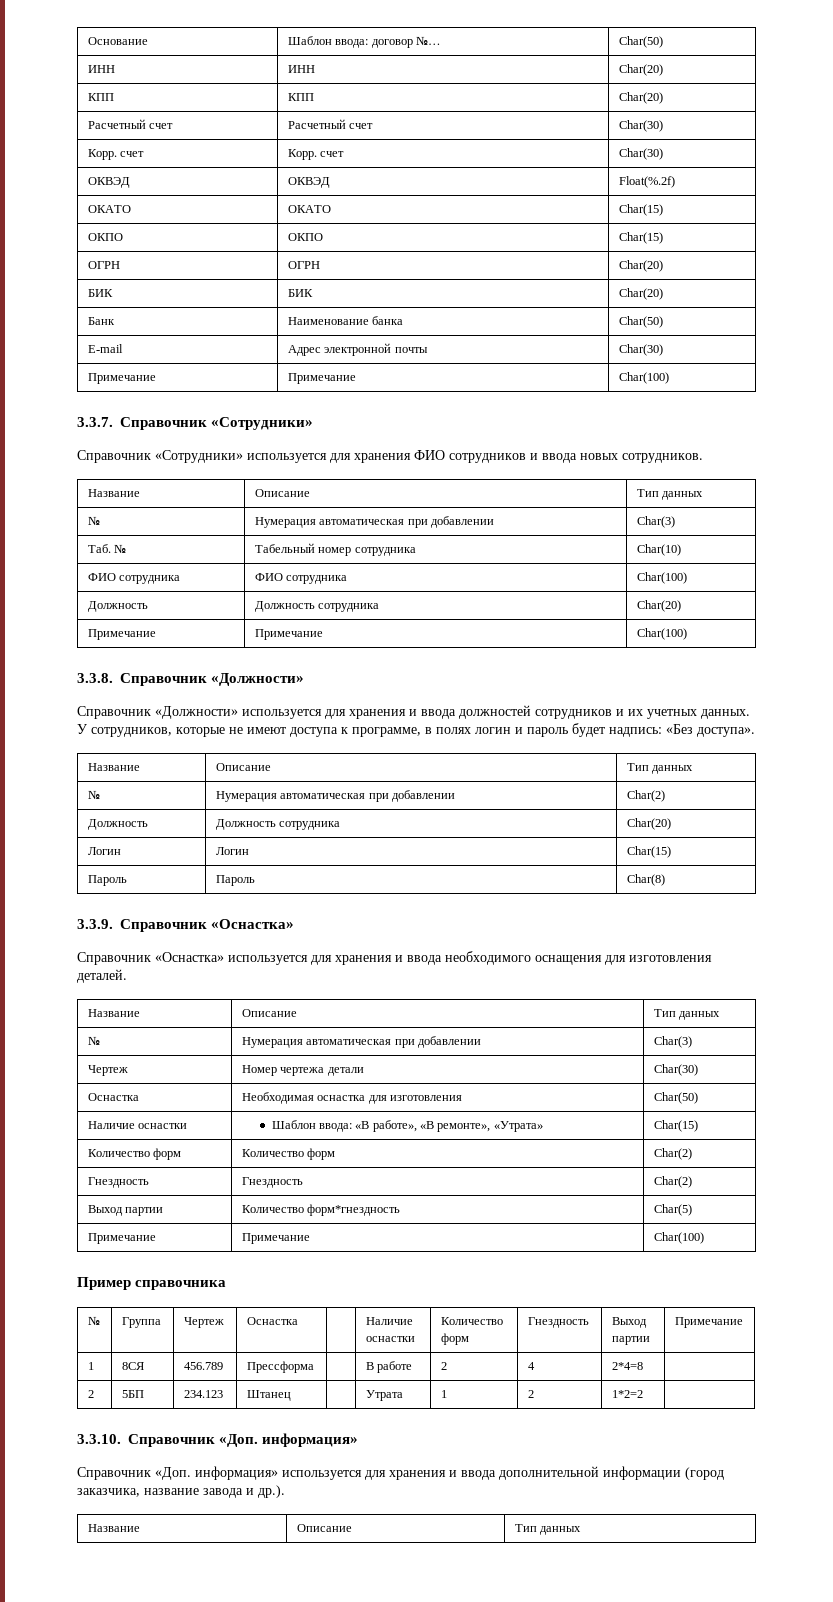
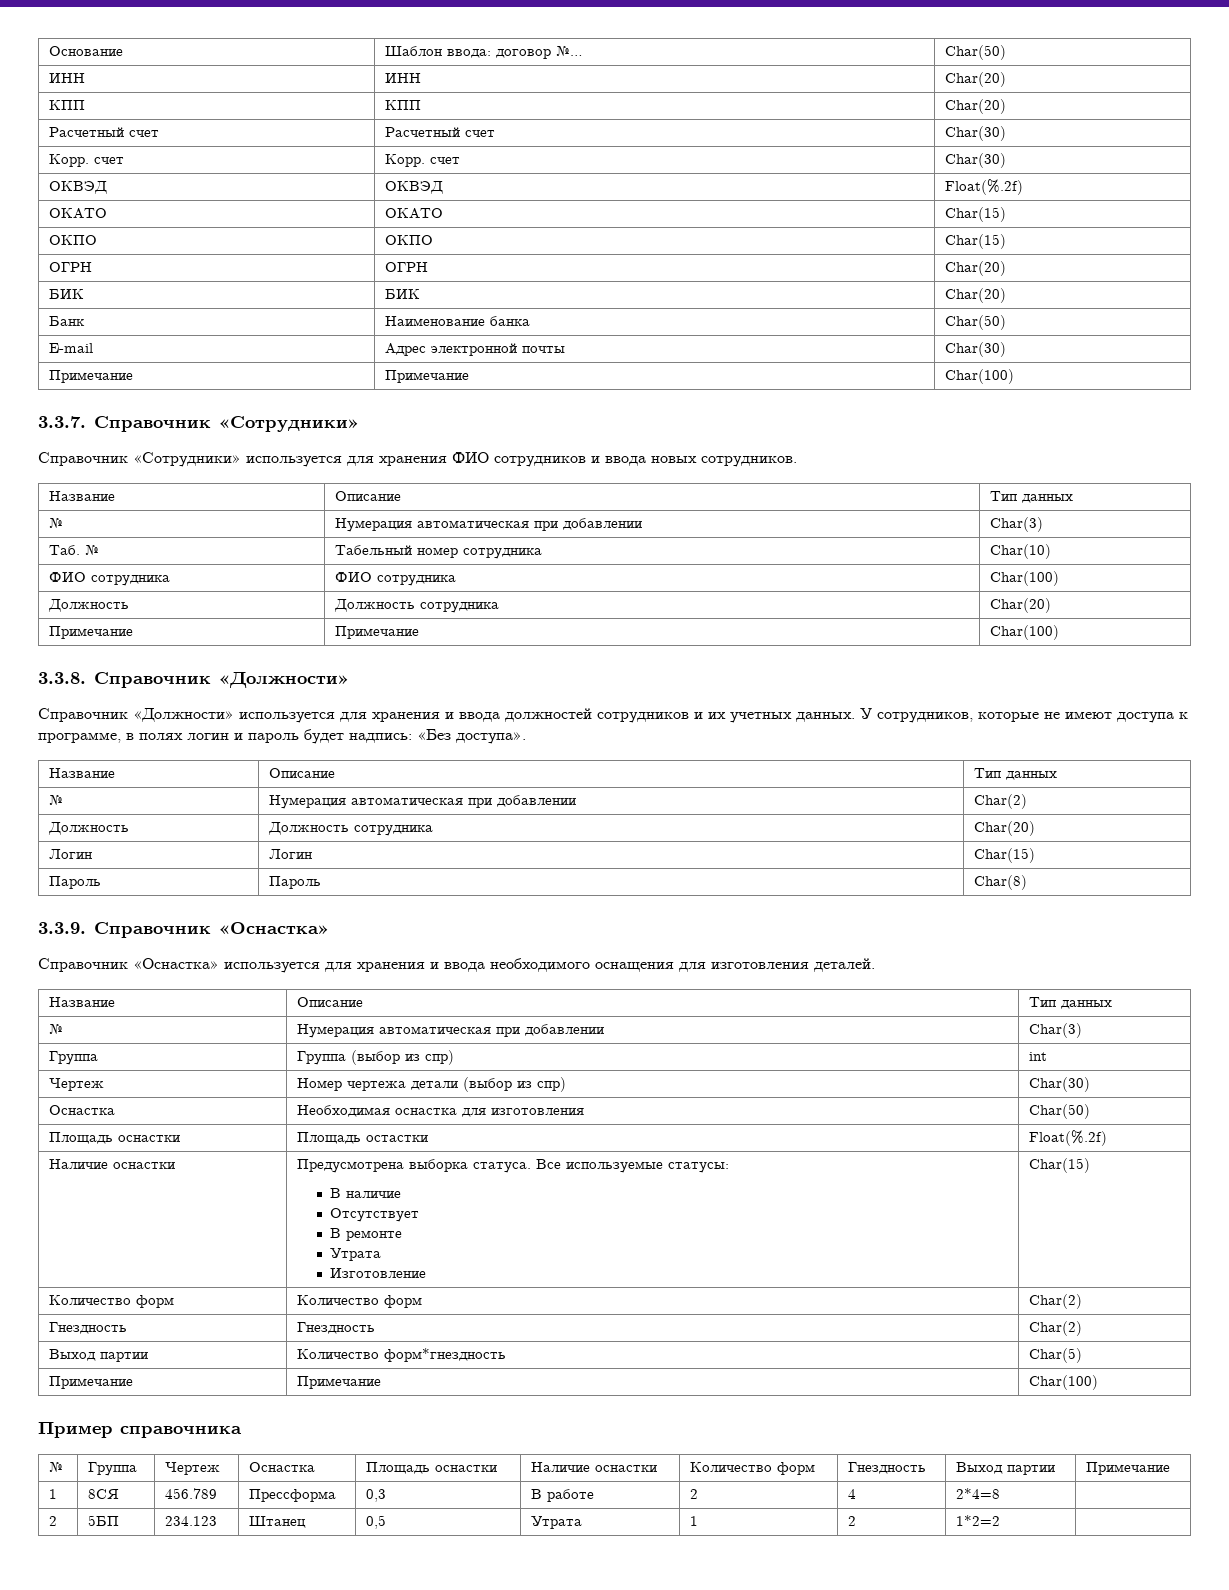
+ Группа | Группа (выбор из спр) | int
- Чертеж | Номер чертежа детали | Char(30)
+ Чертеж | Номер чертежа детали (выбор из спр) | Char(30)
- Наличие оснастки | Шаблон ввода: «В работе», «В ремонте», «Утрата» | Char(15)
+ Площадь оснастки | Площадь остастки | Float(%.2f)
+ Наличие оснастки | Предусмотрена выборка статуса. Все используемые статусы:
+ В наличие
+ Отсутствует
+ В ремонте
+ Утрата
+ Изготовление | Char(15)
- № | Группа | Чертеж | Оснастка | | Наличие оснастки | Количество форм | Гнездность | Выход партии | Примечание
+ № | Группа | Чертеж | Оснастка | Площадь оснастки | Наличие оснастки | Количество форм | Гнездность | Выход партии | Примечание
- 1 | 8СЯ | 456.789 | Прессформа | | В работе | 2 | 4 | 2*4=8 |
+ 1 | 8СЯ | 456.789 | Прессформа | 0,3 | В работе | 2 | 4 | 2*4=8 |
- 2 | 5БП | 234.123 | Штанец | | Утрата | 1 | 2 | 1*2=2 |
+ 2 | 5БП | 234.123 | Штанец | 0,5 | Утрата | 1 | 2 | 1*2=2 |
- 3.3.10. Справочник «Доп. информация»
- Справочник «Доп. информация» используется для хранения и ввода дополнительной информации (город заказчика, название завода и др.).
- Название | Описание | Тип данных

